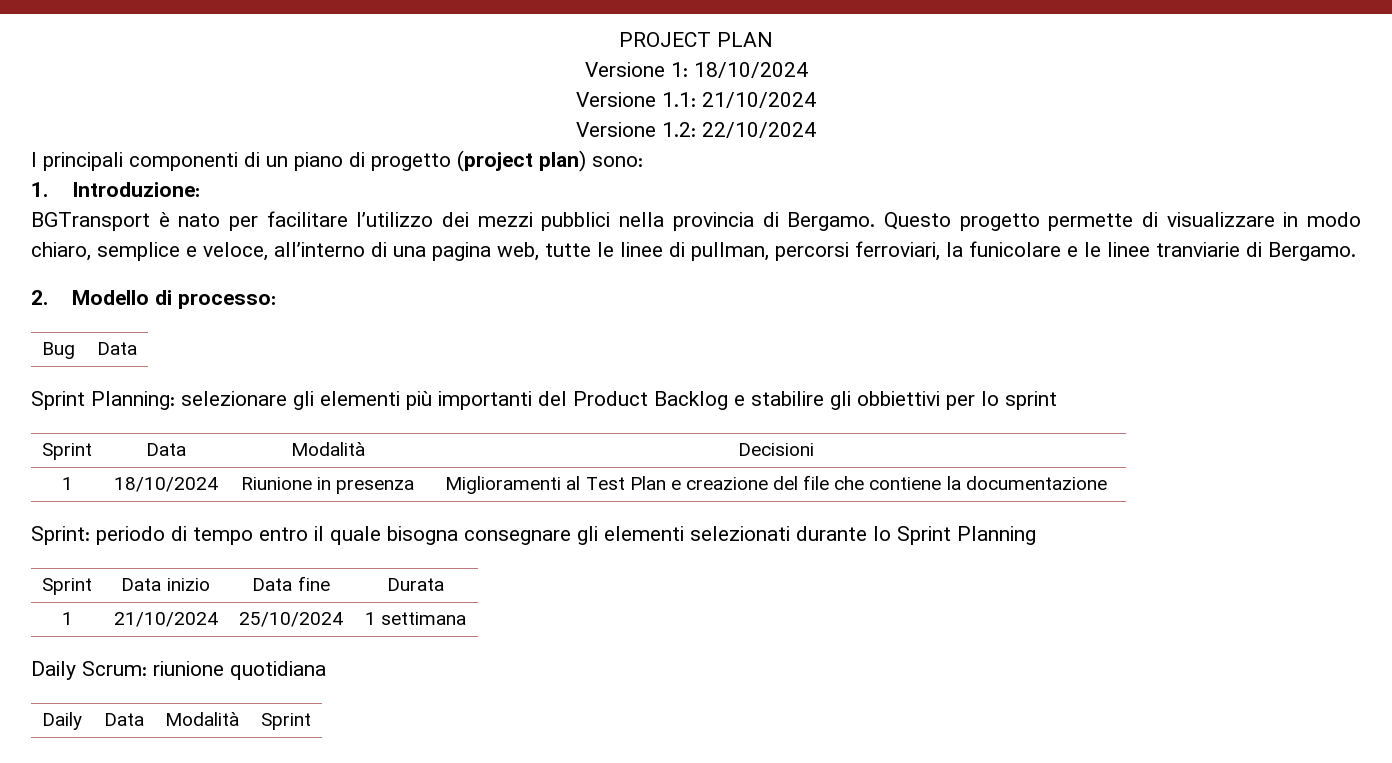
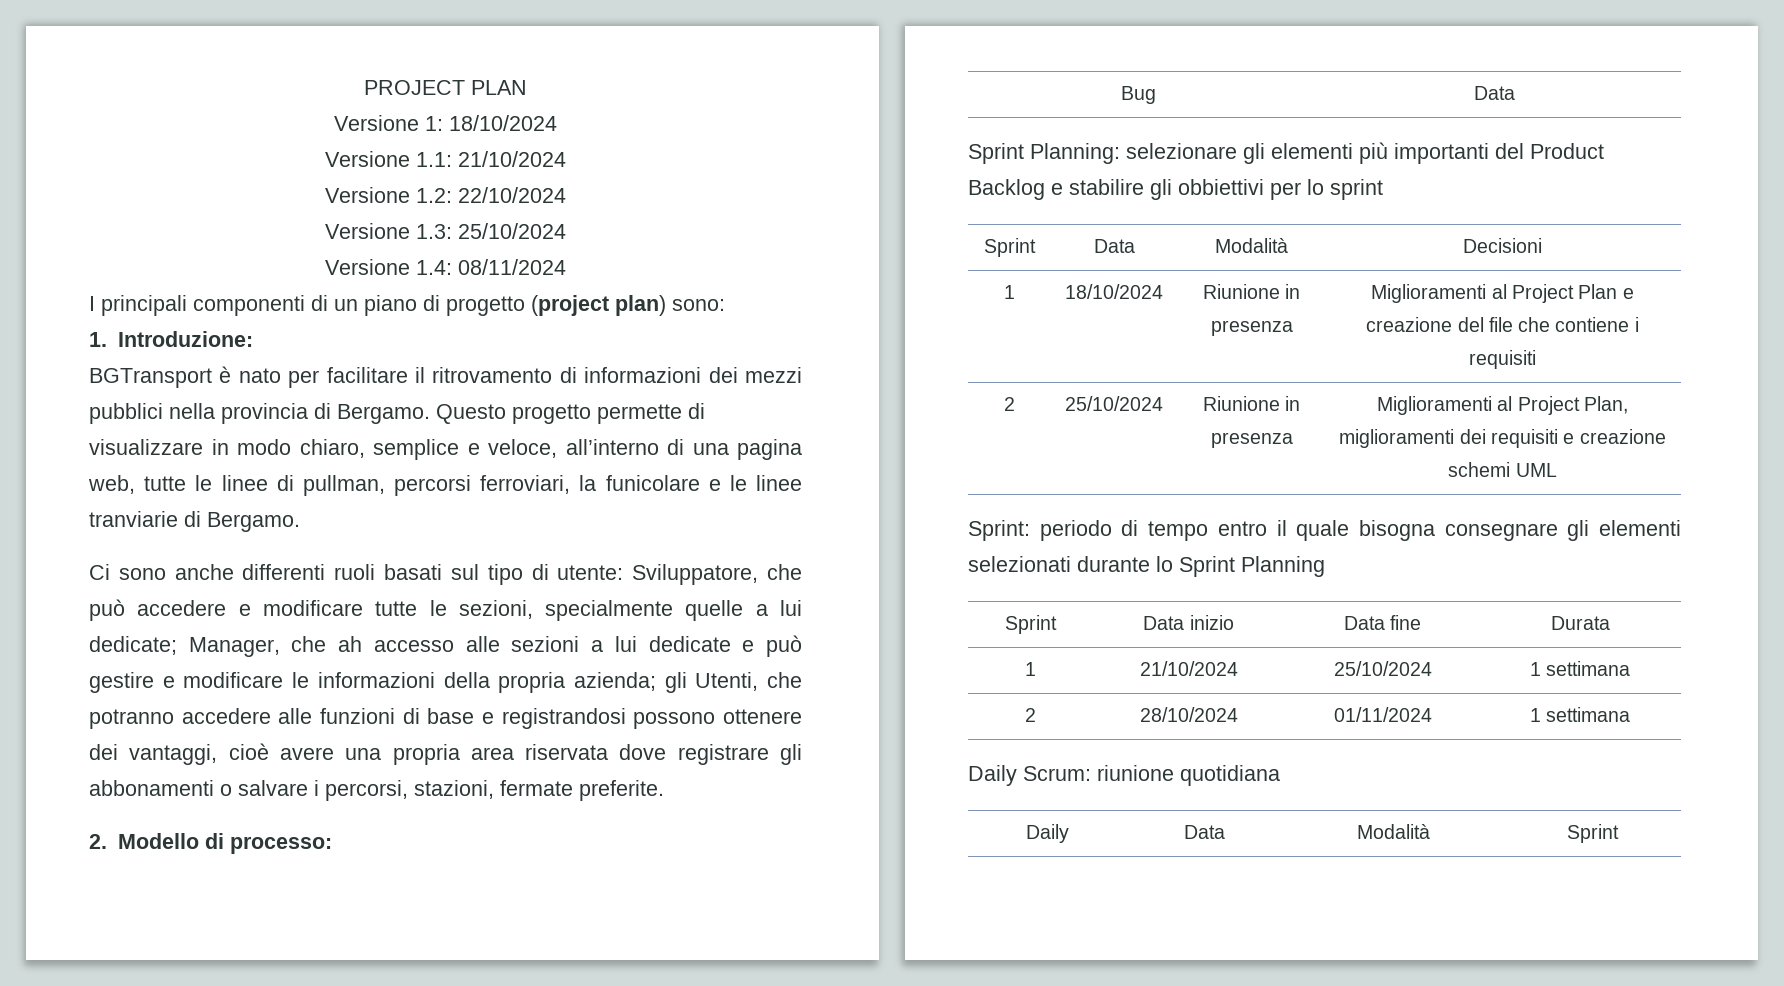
+ Versione 1.3: 25/10/2024
+ Versione 1.4: 08/11/2024
- BGTransport è nato per facilitare l’utilizzo dei mezzi pubblici nella provincia di Bergamo.
+ BGTransport è nato per facilitare il ritrovamento di informazioni dei mezzi pubblici nella provincia di Bergamo.
+ Ci sono anche differenti ruoli basati sul tipo di utente: Sviluppatore, che può accedere e modificare tutte le sezioni, specialmente quelle a lui dedicate; Manager, che ah accesso alle sezioni a lui dedicate e può gestire e modificare le informazioni della propria azienda; gli Utenti, che potranno accedere alle funzioni di base e registrandosi possono ottenere dei vantaggi, cioè avere una propria area riservata dove registrare gli abbonamenti o salvare i percorsi, stazioni, fermate preferite.
- 1 | 18/10/2024 | Riunione in presenza | Miglioramenti al Test Plan e creazione del file che contiene la documentazione
+ 1 | 18/10/2024 | Riunione in presenza | Miglioramenti al Project Plan e creazione del file che contiene i requisiti
+ 2 | 25/10/2024 | Riunione in presenza | Miglioramenti al Project Plan, miglioramenti dei requisiti e creazione schemi UML
+ 2 | 28/10/2024 | 01/11/2024 | 1 settimana

